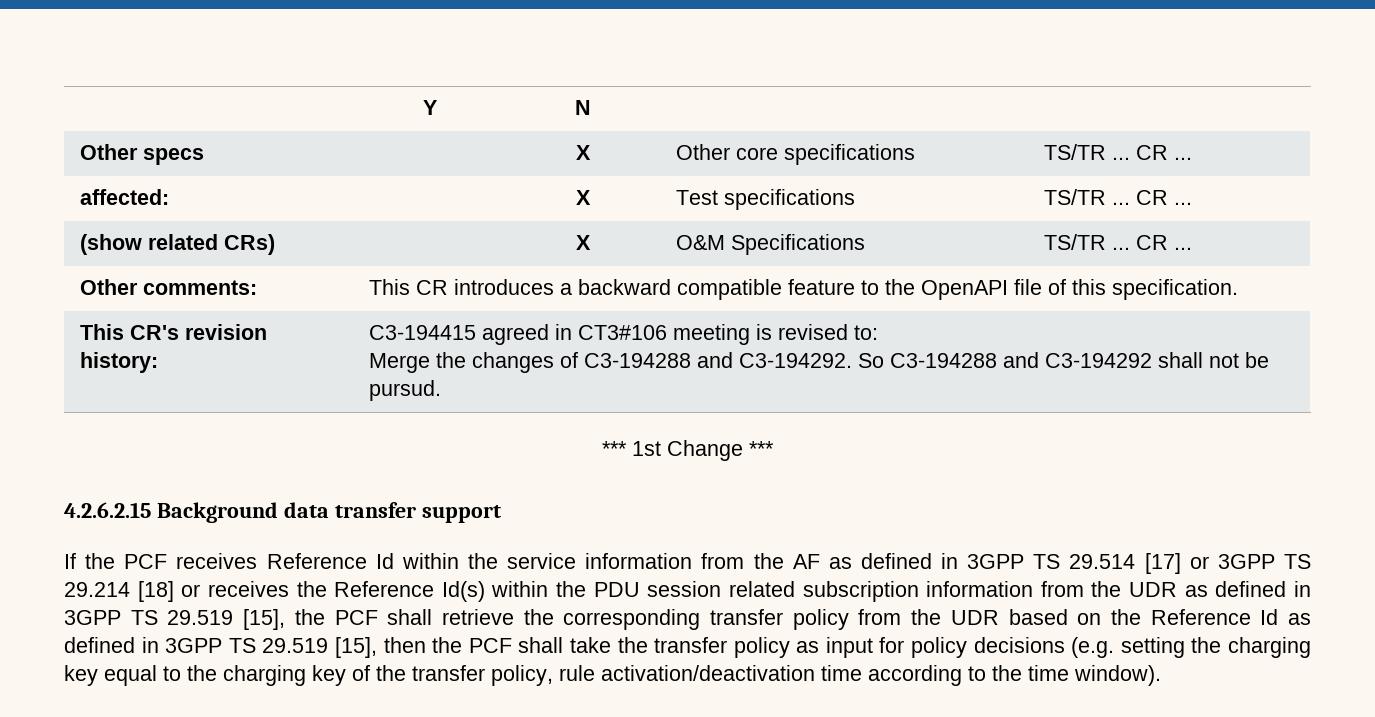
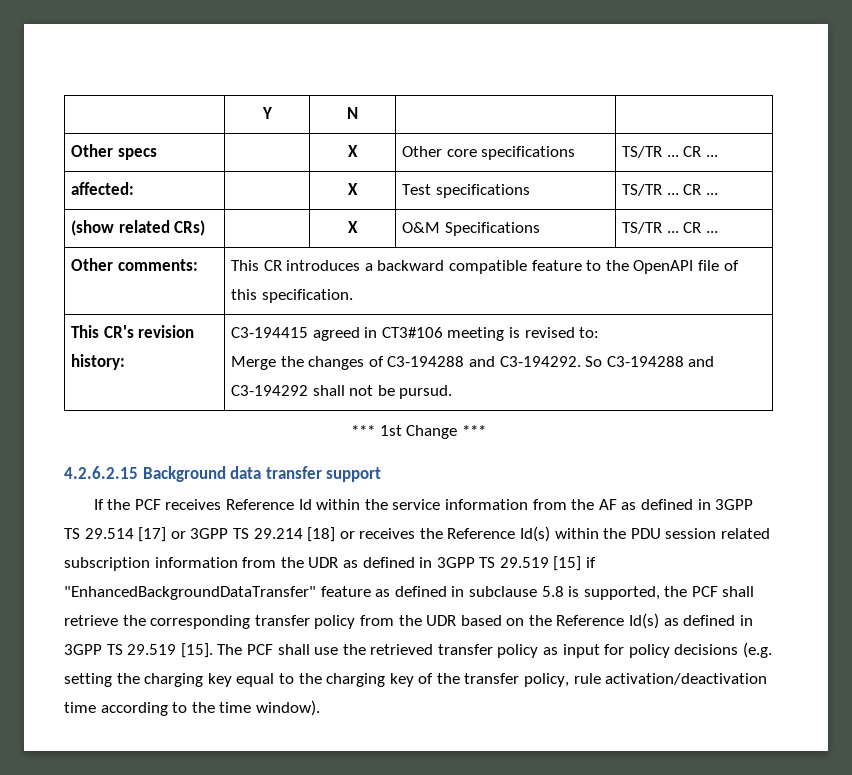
- If the PCF receives Reference Id within the service information from the AF as defined in 3GPP TS 29.514 [17] or 3GPP TS 29.214 [18] or receives the Reference Id(s) within the PDU session related subscription information from the UDR as defined in 3GPP TS 29.519 [15], the PCF shall retrieve the corresponding transfer policy from the UDR based on the Reference Id as defined in 3GPP TS 29.519 [15], then the PCF shall take the transfer policy as input for policy decisions (e.g. setting the charging key equal to the charging key of the transfer policy, rule activation/deactivation time according to the time window).
+ If the PCF receives Reference Id within the service information from the AF as defined in 3GPP TS 29.514 [17] or 3GPP TS 29.214 [18] or receives the Reference Id(s) within the PDU session related subscription information from the UDR as defined in 3GPP TS 29.519 [15] if "EnhancedBackgroundDataTransfer" feature as defined in subclause 5.8 is supported, the PCF shall retrieve the corresponding transfer policy from the UDR based on the Reference Id(s) as defined in 3GPP TS 29.519 [15]. The PCF shall use the retrieved transfer policy as input for policy decisions (e.g. setting the charging key equal to the charging key of the transfer policy, rule activation/deactivation time according to the time window).

